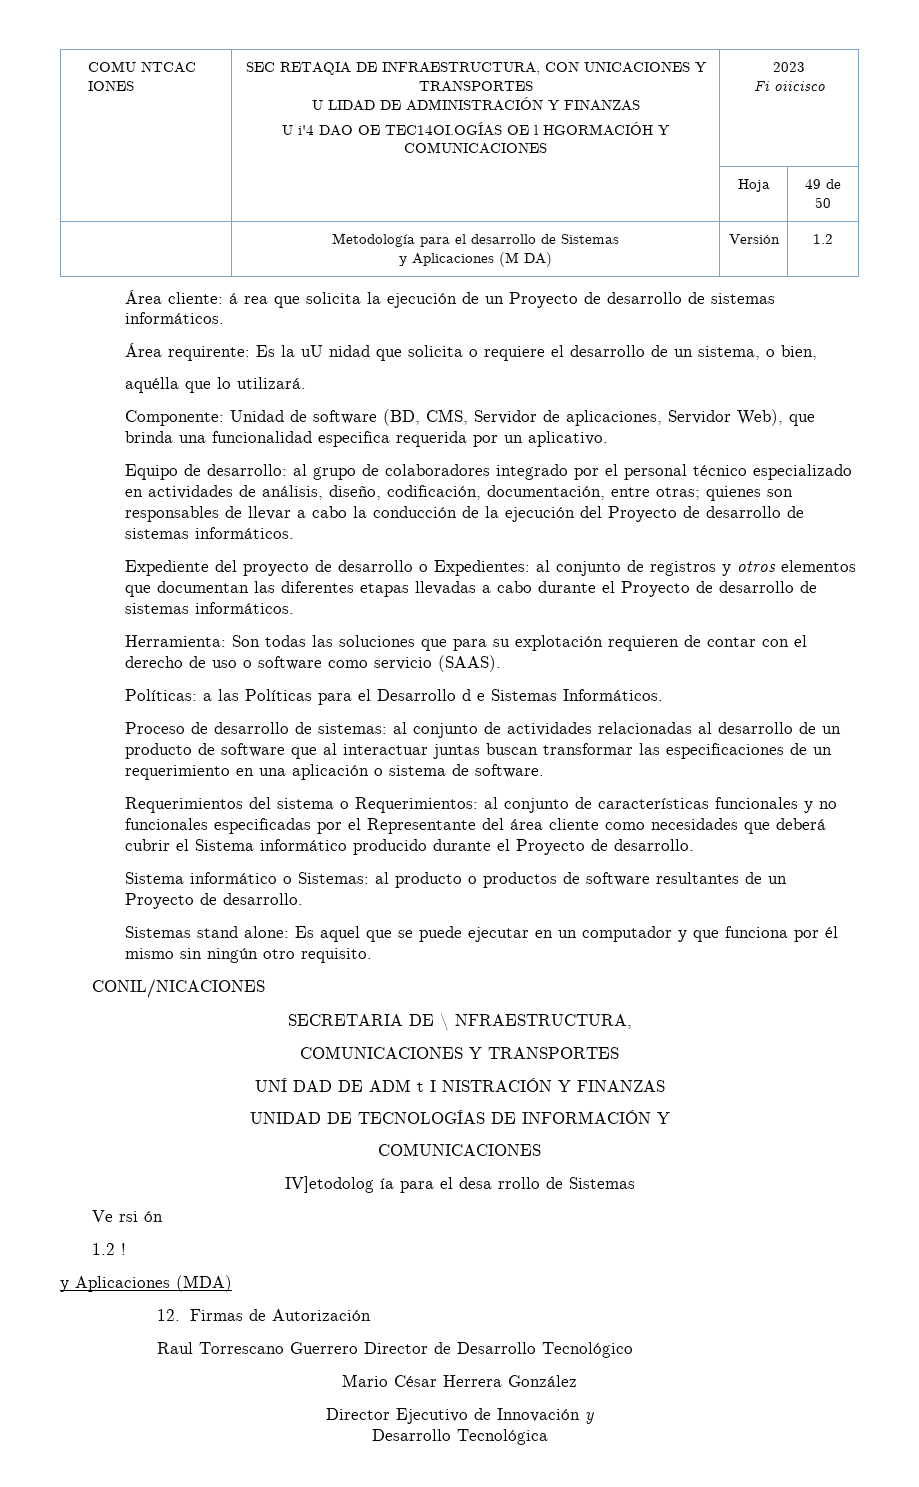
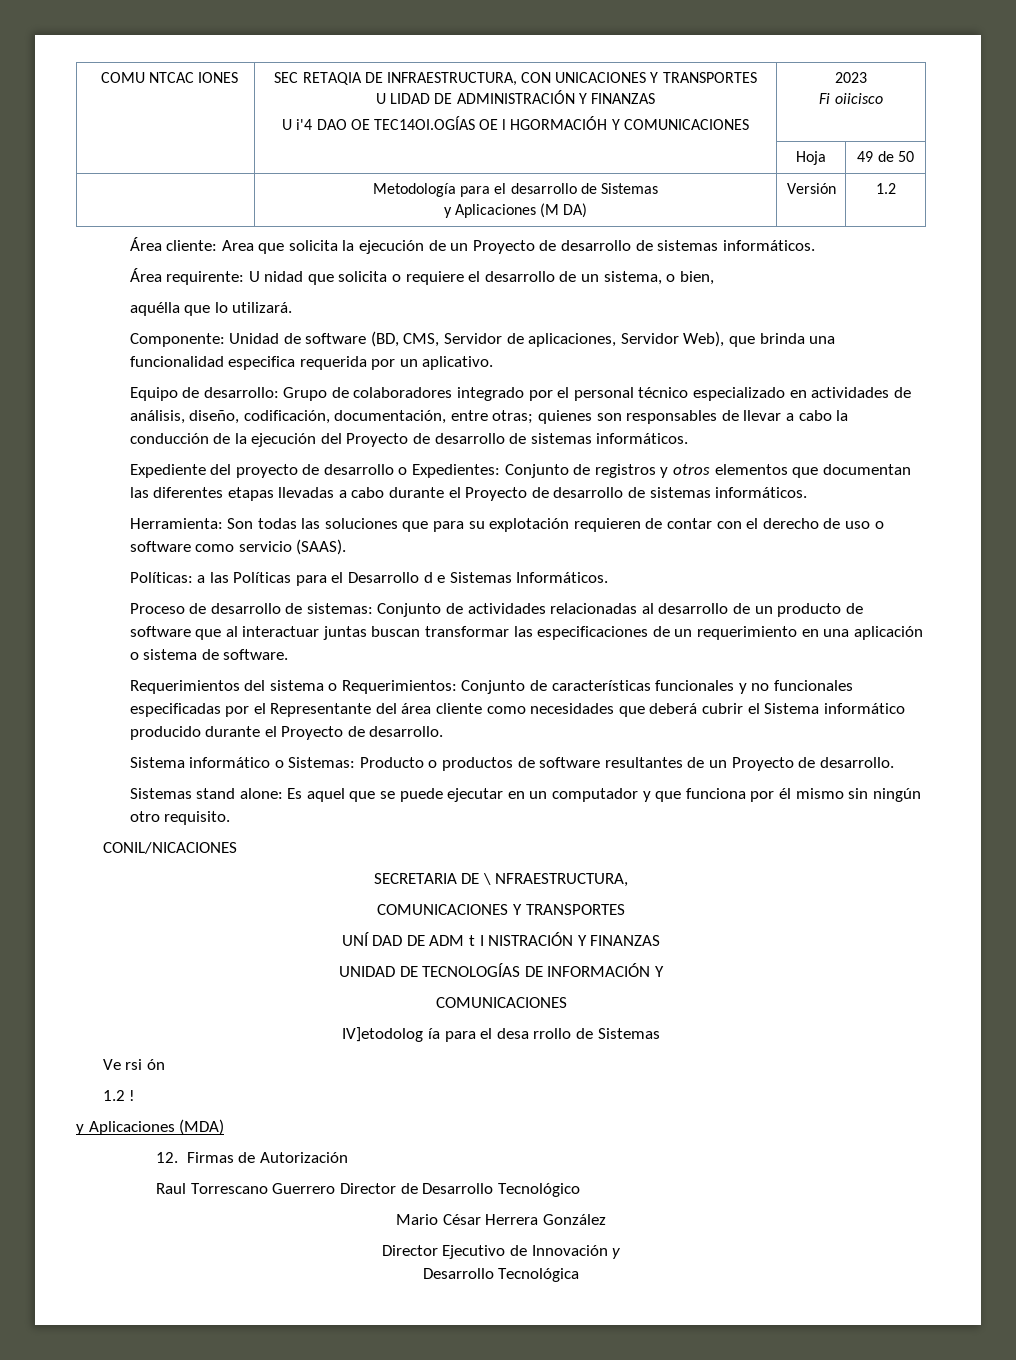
- Área cliente: á rea que solicita la ejecución de un Proyecto de desarrollo de sistemas informáticos.
+ Área cliente: Area que solicita la ejecución de un Proyecto de desarrollo de sistemas informáticos.
- Área requirente: Es la uU nidad que solicita o requiere el desarrollo de un sistema, o bien,
+ Área requirente: U nidad que solicita o requiere el desarrollo de un sistema, o bien,
- Equipo de desarrollo: al grupo de colaboradores integrado por el personal técnico especializado en actividades de análisis, diseño, codificación, documentación, entre otras; quienes son responsables de llevar a cabo la conducción de la ejecución del Proyecto de desarrollo de sistemas informáticos.
+ Equipo de desarrollo: Grupo de colaboradores integrado por el personal técnico especializado en actividades de análisis, diseño, codificación, documentación, entre otras; quienes son responsables de llevar a cabo la conducción de la ejecución del Proyecto de desarrollo de sistemas informáticos.
- Expediente del proyecto de desarrollo o Expedientes: al conjunto de registros y otros elementos que documentan las diferentes etapas llevadas a cabo durante el Proyecto de desarrollo de sistemas informáticos.
+ Expediente del proyecto de desarrollo o Expedientes: Conjunto de registros y otros elementos que documentan las diferentes etapas llevadas a cabo durante el Proyecto de desarrollo de sistemas informáticos.
- Proceso de desarrollo de sistemas: al conjunto de actividades relacionadas al desarrollo de un producto de software que al interactuar juntas buscan transformar las especificaciones de un requerimiento en una aplicación o sistema de software.
+ Proceso de desarrollo de sistemas: Conjunto de actividades relacionadas al desarrollo de un producto de software que al interactuar juntas buscan transformar las especificaciones de un requerimiento en una aplicación o sistema de software.
- Requerimientos del sistema o Requerimientos: al conjunto de características funcionales y no funcionales especificadas por el Representante del área cliente como necesidades que deberá cubrir el Sistema informático producido durante el Proyecto de desarrollo.
+ Requerimientos del sistema o Requerimientos: Conjunto de características funcionales y no funcionales especificadas por el Representante del área cliente como necesidades que deberá cubrir el Sistema informático producido durante el Proyecto de desarrollo.
- Sistema informático o Sistemas: al producto o productos de software resultantes de un Proyecto de desarrollo.
+ Sistema informático o Sistemas: Producto o productos de software resultantes de un Proyecto de desarrollo.

